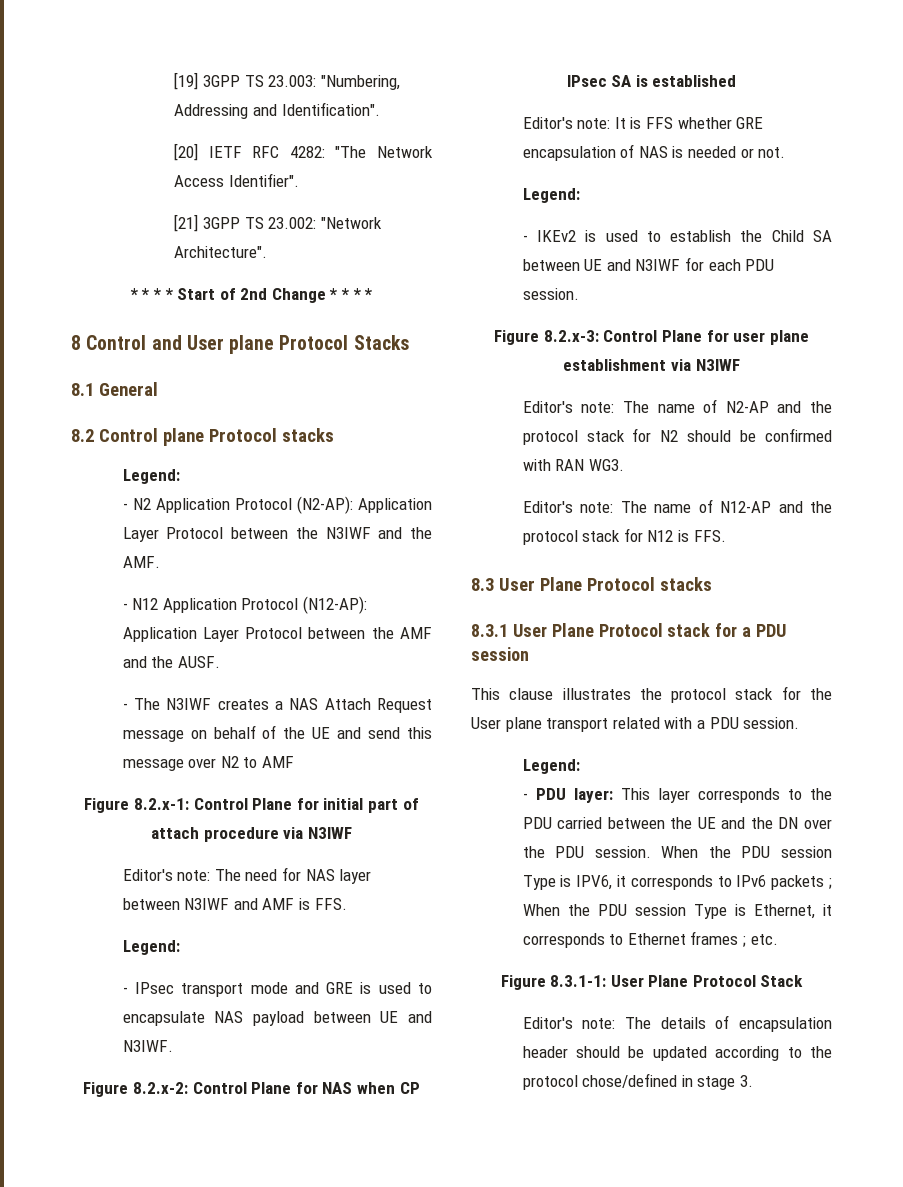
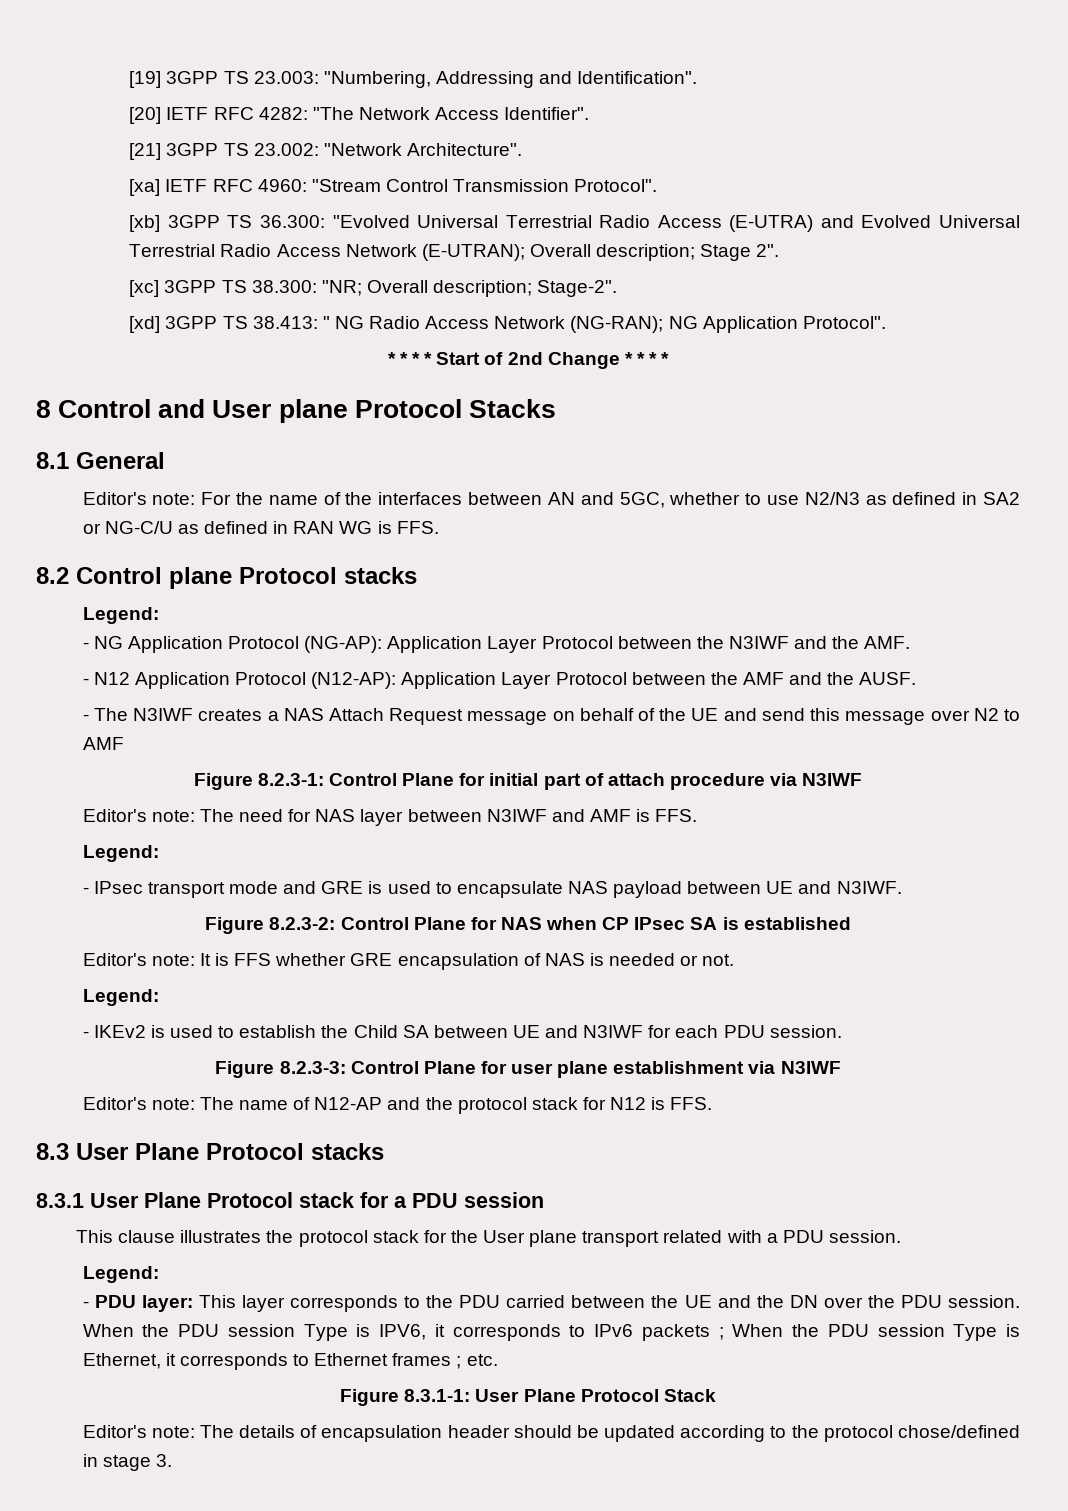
+ [xa] IETF RFC 4960: "Stream Control Transmission Protocol".
+ [xb] 3GPP TS 36.300: "Evolved Universal Terrestrial Radio Access (E-UTRA) and Evolved Universal Terrestrial Radio Access Network (E-UTRAN); Overall description; Stage 2".
+ [xc] 3GPP TS 38.300: "NR; Overall description; Stage-2".
+ [xd] 3GPP TS 38.413: " NG Radio Access Network (NG-RAN); NG Application Protocol".
+ Editor's note: For the name of the interfaces between AN and 5GC, whether to use N2/N3 as defined in SA2 or NG-C/U as defined in RAN WG is FFS.
- - N2 Application Protocol (N2-AP): Application Layer Protocol between the N3IWF and the AMF.
+ - NG Application Protocol (NG-AP): Application Layer Protocol between the N3IWF and the AMF.
- Figure 8.2.x-1: Control Plane for initial part of attach procedure via N3IWF
+ Figure 8.2.3-1: Control Plane for initial part of attach procedure via N3IWF
- Figure 8.2.x-2: Control Plane for NAS when CP IPsec SA is established
+ Figure 8.2.3-2: Control Plane for NAS when CP IPsec SA is established
- Figure 8.2.x-3: Control Plane for user plane establishment via N3IWF
+ Figure 8.2.3-3: Control Plane for user plane establishment via N3IWF
- Editor's note: The name of N2-AP and the protocol stack for N2 should be confirmed with RAN WG3.

